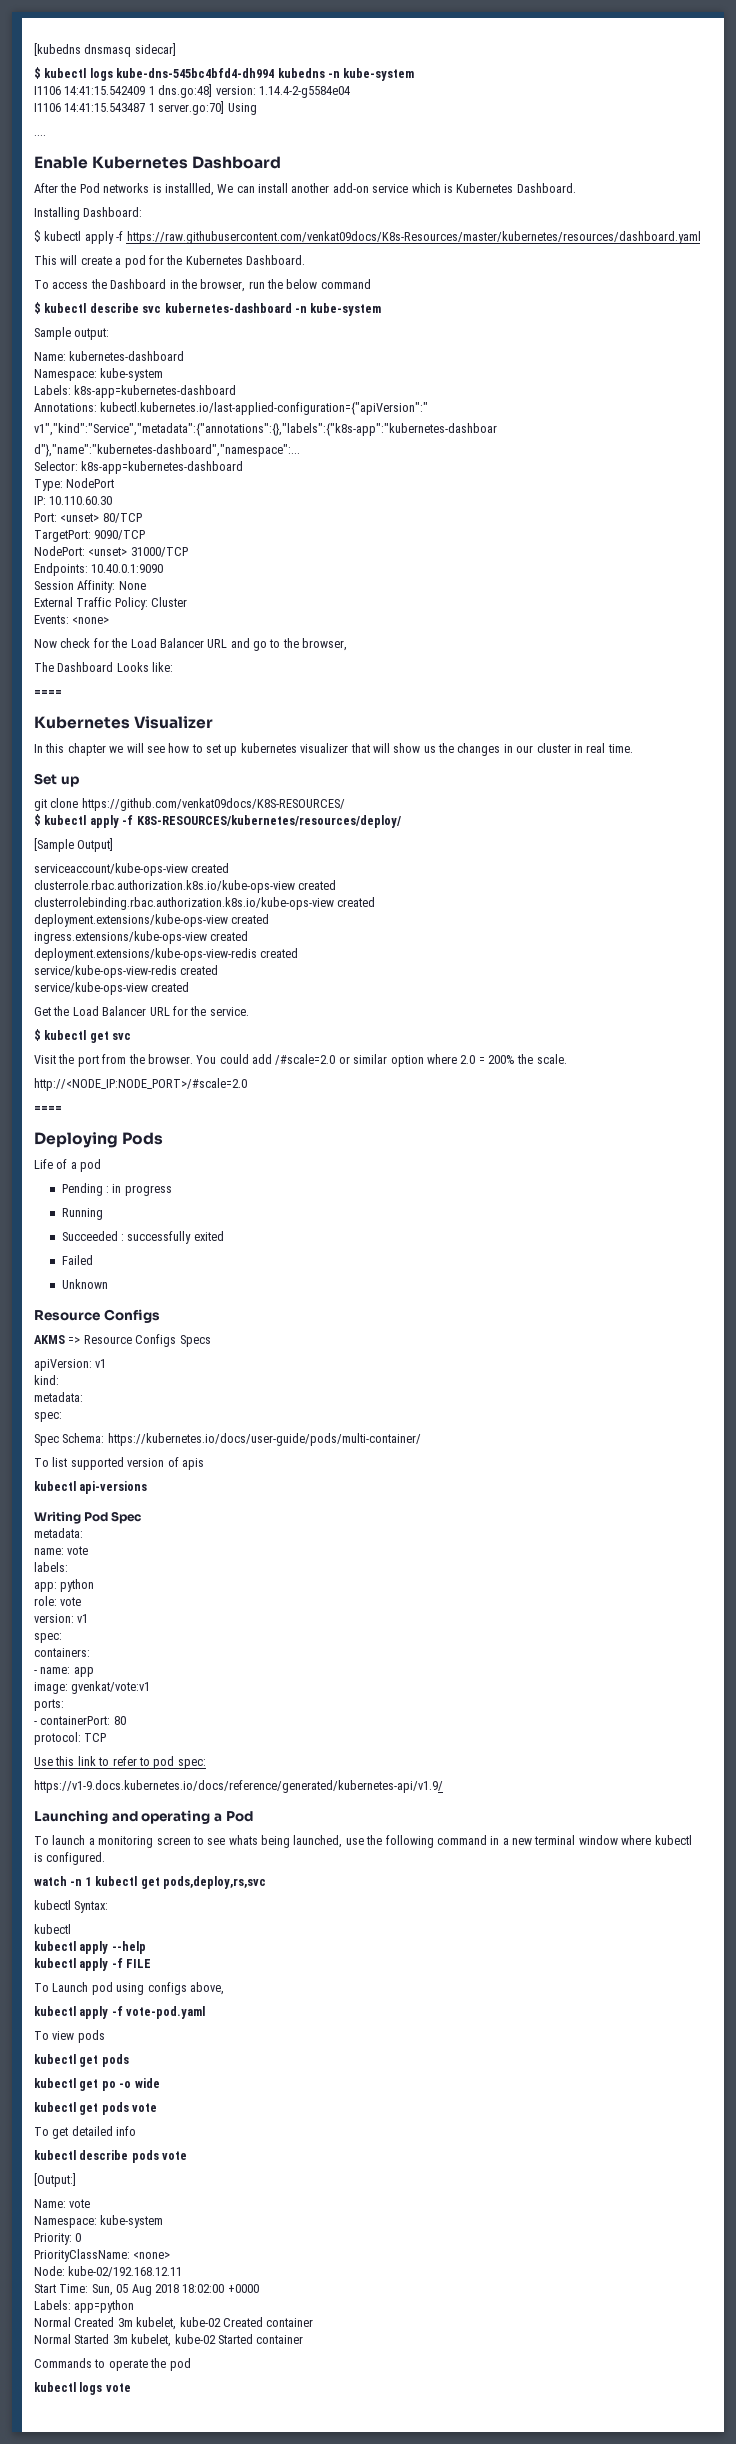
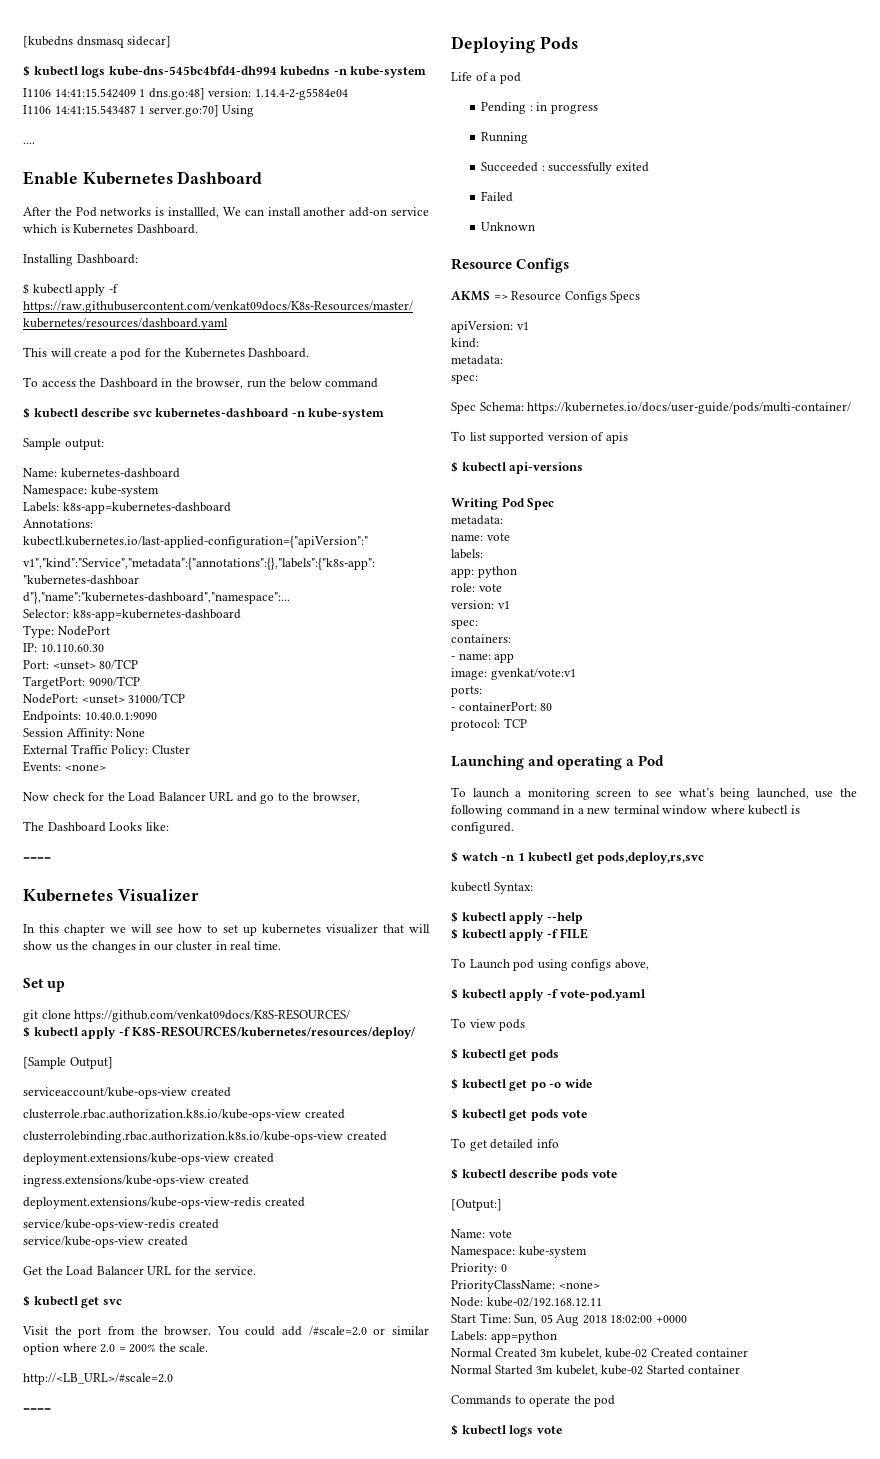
- http://<NODE_IP:NODE_PORT>/#scale=2.0
+ http://<LB_URL>/#scale=2.0
- kubectl api-versions
+ $ kubectl api-versions
- Use this link to refer to pod spec:
- https://v1-9.docs.kubernetes.io/docs/reference/generated/kubernetes-api/v1.9/
- To launch a monitoring screen to see whats being launched, use the following command in a new terminal window where kubectl is configured.
+ To launch a monitoring screen to see what’s being launched, use the following command in a new terminal window where kubectl is configured.
- watch -n 1 kubectl get pods,deploy,rs,svc
+ $ watch -n 1 kubectl get pods,deploy,rs,svc
  kubectl Syntax:
- kubectl
- kubectl apply --help
+ $ kubectl apply --help
- kubectl apply -f FILE
+ $ kubectl apply -f FILE
- kubectl apply -f vote-pod.yaml
+ $ kubectl apply -f vote-pod.yaml
  To view pods
- kubectl get pods
+ $ kubectl get pods
- kubectl get po -o wide
+ $ kubectl get po -o wide
- kubectl get pods vote
+ $ kubectl get pods vote
- kubectl describe pods vote
+ $ kubectl describe pods vote
- kubectl logs vote
+ $ kubectl logs vote

